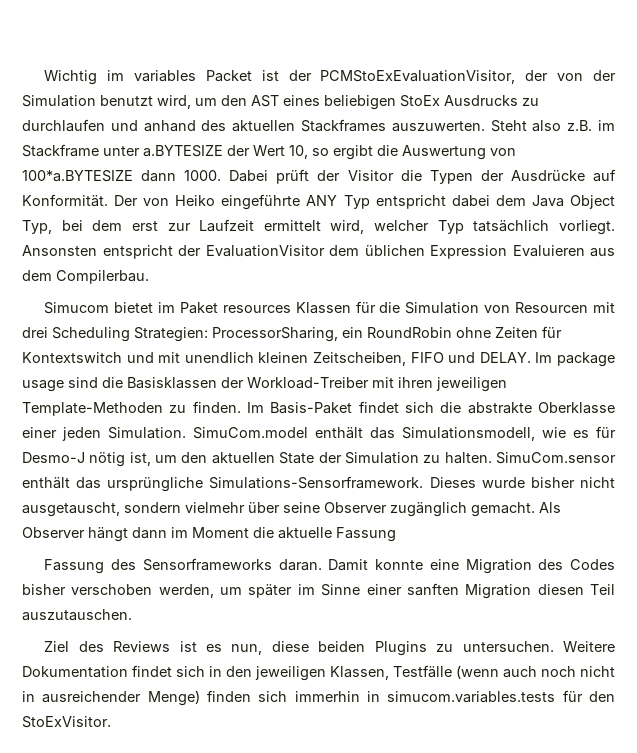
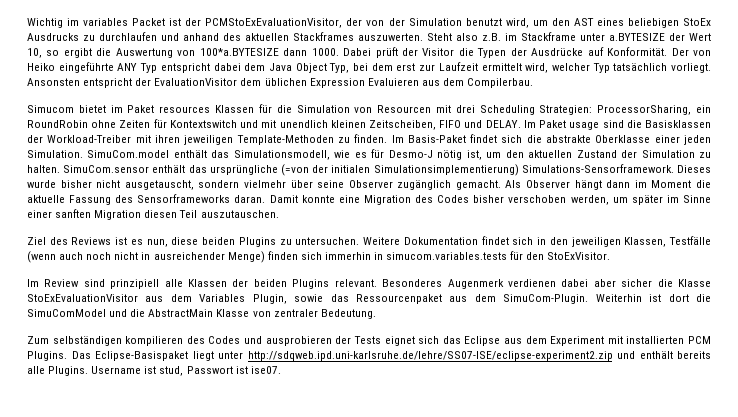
- Im package usage sind die Basisklassen der Workload-Treiber mit ihren jeweiligen Template-Methoden zu finden.
+ Im Paket usage sind die Basisklassen der Workload-Treiber mit ihren jeweiligen Template-Methoden zu finden.
- SimuCom.model enthält das Simulationsmodell, wie es für Desmo-J nötig ist, um den aktuellen State der Simulation zu halten.
+ SimuCom.model enthält das Simulationsmodell, wie es für Desmo-J nötig ist, um den aktuellen Zustand der Simulation zu halten.
- SimuCom.sensor enthält das ursprüngliche Simulations-Sensorframework.
+ SimuCom.sensor enthält das ursprüngliche (=von der initialen Simulationsimplementierung) Simulations-Sensorframework.
- Als Observer hängt dann im Moment die aktuelle Fassung
- Fassung des Sensorframeworks daran.
+ Als Observer hängt dann im Moment die aktuelle Fassung des Sensorframeworks daran.
+ Im Review sind prinzipiell alle Klassen der beiden Plugins relevant. Besonderes Augenmerk verdienen dabei aber sicher die Klasse StoExEvaluationVisitor aus dem Variables Plugin, sowie das Ressourcenpaket aus dem SimuCom-Plugin. Weiterhin ist dort die SimuComModel und die AbstractMain Klasse von zentraler Bedeutung.
+ Zum selbständigen kompilieren des Codes und ausprobieren der Tests eignet sich das Eclipse aus dem Experiment mit installierten PCM Plugins. Das Eclipse-Basispaket liegt unter http://sdqweb.ipd.uni-karlsruhe.de/lehre/SS07-ISE/eclipse-experiment2.zip und enthält bereits alle Plugins. Username ist stud, Passwort ist ise07.

